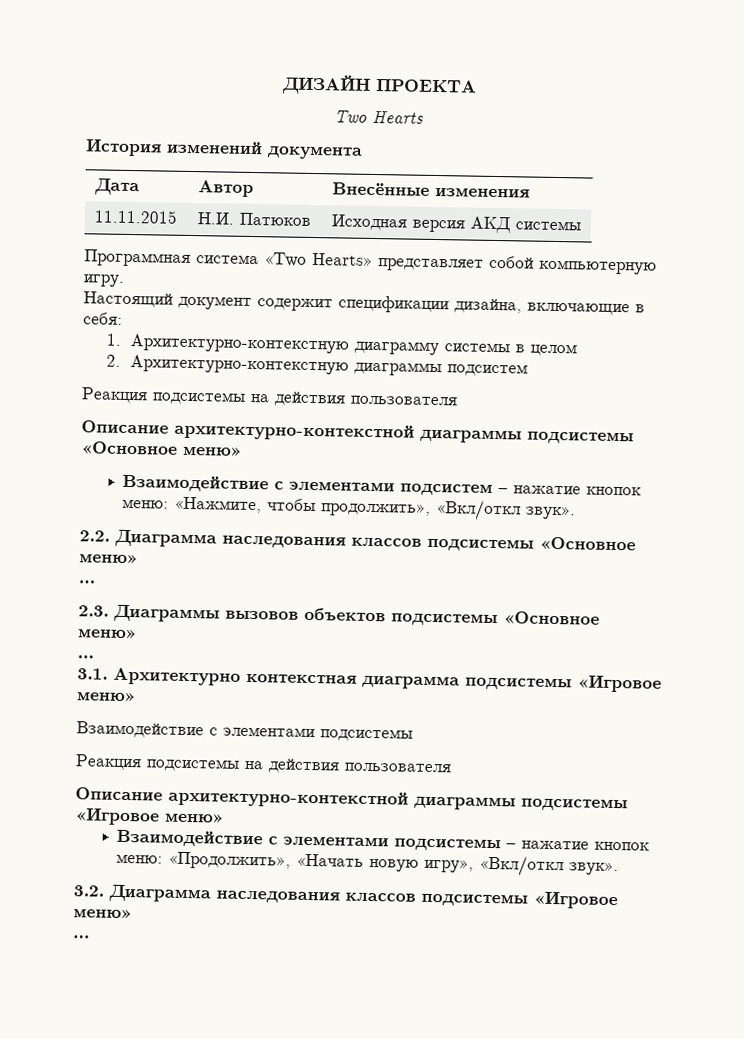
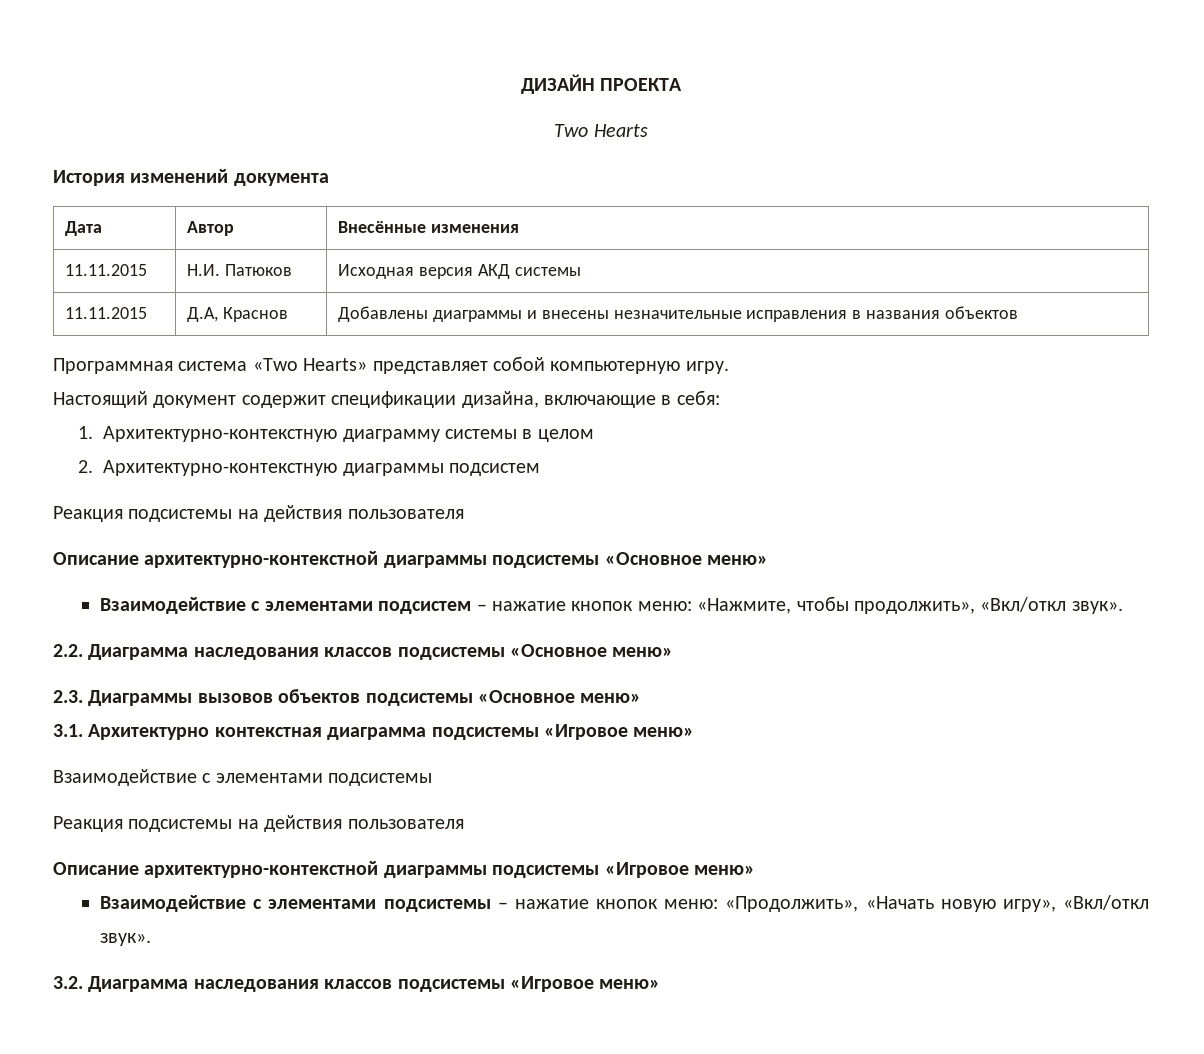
+ 11.11.2015 | Д.А, Краснов | Добавлены диаграммы и внесены незначительные исправления в названия объектов
  2.2. Диаграмма наследования классов подсистемы «Основное меню»
- …
  2.3. Диаграммы вызовов объектов подсистемы «Основное меню»
- …
  3.2. Диаграмма наследования классов подсистемы «Игровое меню»
- …

